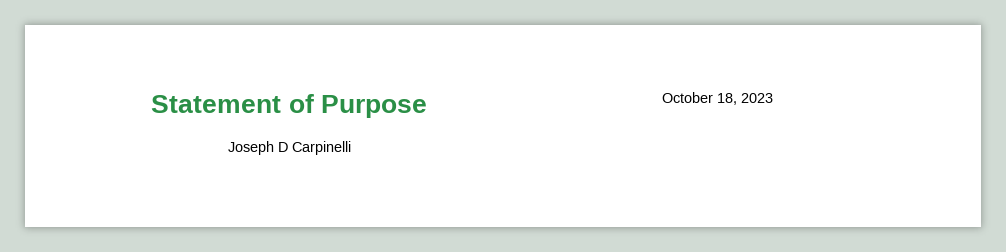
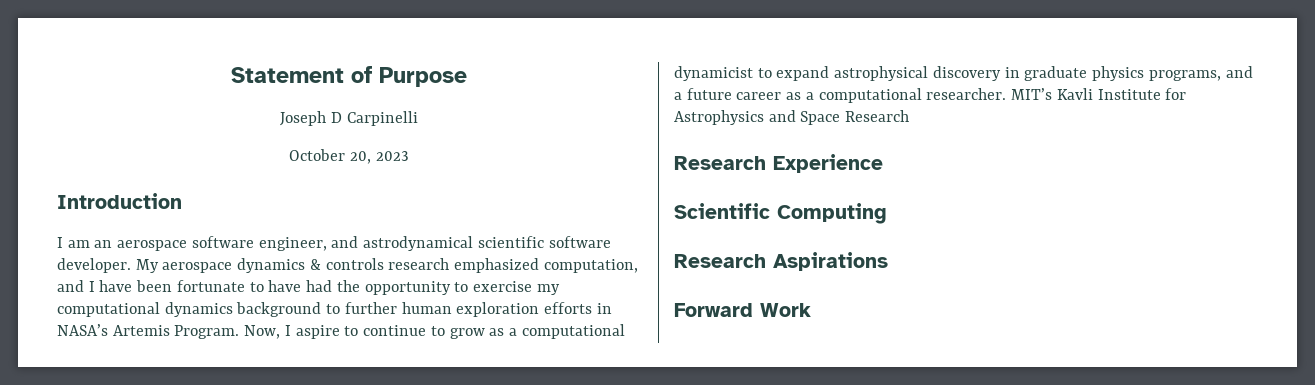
- October 18, 2023
+ October 20, 2023
+ Introduction
+ I am an aerospace software engineer, and astrodynamical scientific software developer. My aerospace dynamics & controls research emphasized computation, and I have been fortunate to have had the opportunity to exercise my computational dynamics background to further human exploration efforts in NASA’s Artemis Program. Now, I aspire to continue to grow as a computational dynamicist to expand astrophysical discovery in graduate physics programs, and a future career as a computational researcher. MIT’s Kavli Institute for Astrophysics and Space Research
+ Research Experience
+ Scientific Computing
+ Research Aspirations
+ Forward Work

